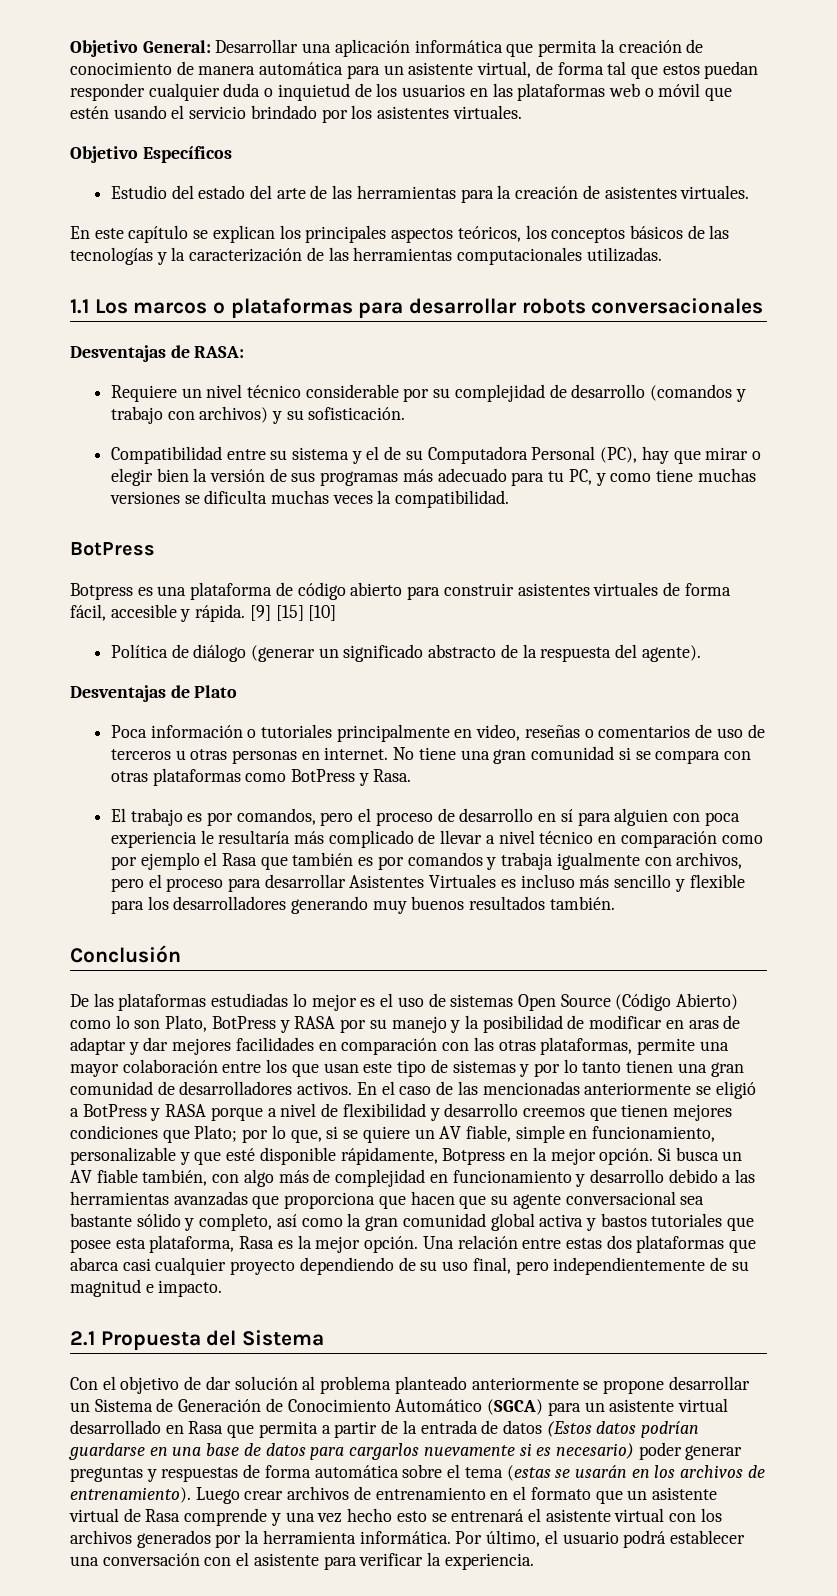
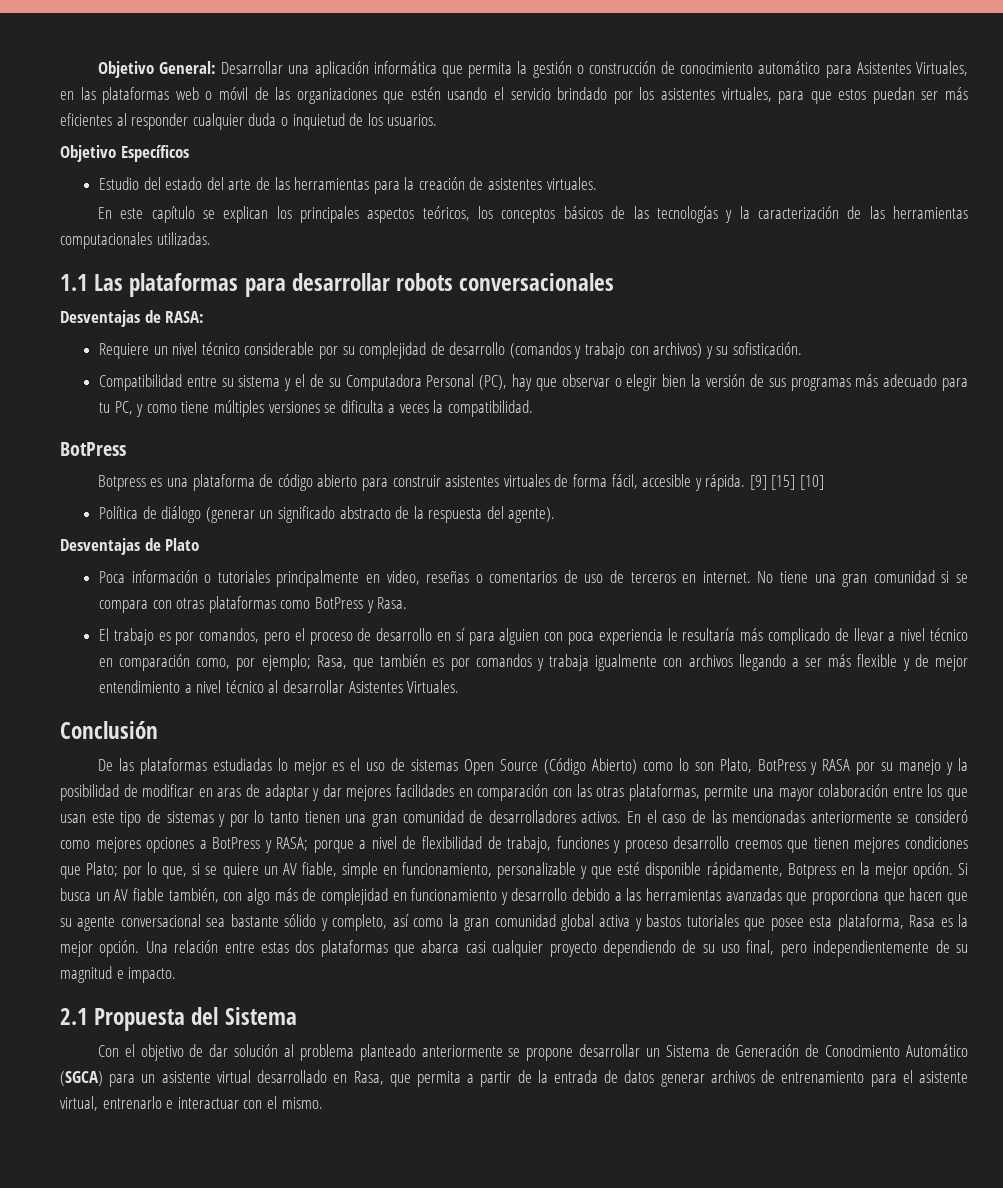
- Objetivo General: Desarrollar una aplicación informática que permita la creación de conocimiento de manera automática para un asistente virtual, de forma tal que estos puedan responder cualquier duda o inquietud de los usuarios en las plataformas web o móvil que estén usando el servicio brindado por los asistentes virtuales.
+ Objetivo General: Desarrollar una aplicación informática que permita la gestión o construcción de conocimiento automático para Asistentes Virtuales, en las plataformas web o móvil de las organizaciones que estén usando el servicio brindado por los asistentes virtuales, para que estos puedan ser más eficientes al responder cualquier duda o inquietud de los usuarios.
- 1.1 Los marcos o plataformas para desarrollar robots conversacionales
+ 1.1 Las plataformas para desarrollar robots conversacionales
- Compatibilidad entre su sistema y el de su Computadora Personal (PC), hay que mirar o elegir bien la versión de sus programas más adecuado para tu PC, y como tiene muchas versiones se dificulta muchas veces la compatibilidad.
+ Compatibilidad entre su sistema y el de su Computadora Personal (PC), hay que observar o elegir bien la versión de sus programas más adecuado para tu PC, y como tiene múltiples versiones se dificulta a veces la compatibilidad.
- Poca información o tutoriales principalmente en video, reseñas o comentarios de uso de terceros u otras personas en internet.
+ Poca información o tutoriales principalmente en video, reseñas o comentarios de uso de terceros en internet.
- El trabajo es por comandos, pero el proceso de desarrollo en sí para alguien con poca experiencia le resultaría más complicado de llevar a nivel técnico en comparación como por ejemplo el Rasa que también es por comandos y trabaja igualmente con archivos, pero el proceso para desarrollar Asistentes Virtuales es incluso más sencillo y flexible para los desarrolladores generando muy buenos resultados también.
+ El trabajo es por comandos, pero el proceso de desarrollo en sí para alguien con poca experiencia le resultaría más complicado de llevar a nivel técnico en comparación como, por ejemplo; Rasa, que también es por comandos y trabaja igualmente con archivos llegando a ser más flexible y de mejor entendimiento a nivel técnico al desarrollar Asistentes Virtuales.
- En el caso de las mencionadas anteriormente se eligió a BotPress y RASA porque a nivel de flexibilidad y desarrollo creemos que tienen mejores condiciones que Plato; por lo que, si se quiere un AV fiable, simple en funcionamiento, personalizable y que esté disponible rápidamente, Botpress en la mejor opción.
+ En el caso de las mencionadas anteriormente se consideró como mejores opciones a BotPress y RASA; porque a nivel de flexibilidad de trabajo, funciones y proceso desarrollo creemos que tienen mejores condiciones que Plato; por lo que, si se quiere un AV fiable, simple en funcionamiento, personalizable y que esté disponible rápidamente, Botpress en la mejor opción.
- Con el objetivo de dar solución al problema planteado anteriormente se propone desarrollar un Sistema de Generación de Conocimiento Automático (SGCA) para un asistente virtual desarrollado en Rasa que permita a partir de la entrada de datos (Estos datos podrían guardarse en una base de datos para cargarlos nuevamente si es necesario) poder generar preguntas y respuestas de forma automática sobre el tema (estas se usarán en los archivos de entrenamiento). Luego crear archivos de entrenamiento en el formato que un asistente virtual de Rasa comprende y una vez hecho esto se entrenará el asistente virtual con los archivos generados por la herramienta informática. Por último, el usuario podrá establecer una conversación con el asistente para verificar la experiencia.
+ Con el objetivo de dar solución al problema planteado anteriormente se propone desarrollar un Sistema de Generación de Conocimiento Automático (SGCA) para un asistente virtual desarrollado en Rasa, que permita a partir de la entrada de datos generar archivos de entrenamiento para el asistente virtual, entrenarlo e interactuar con el mismo.

